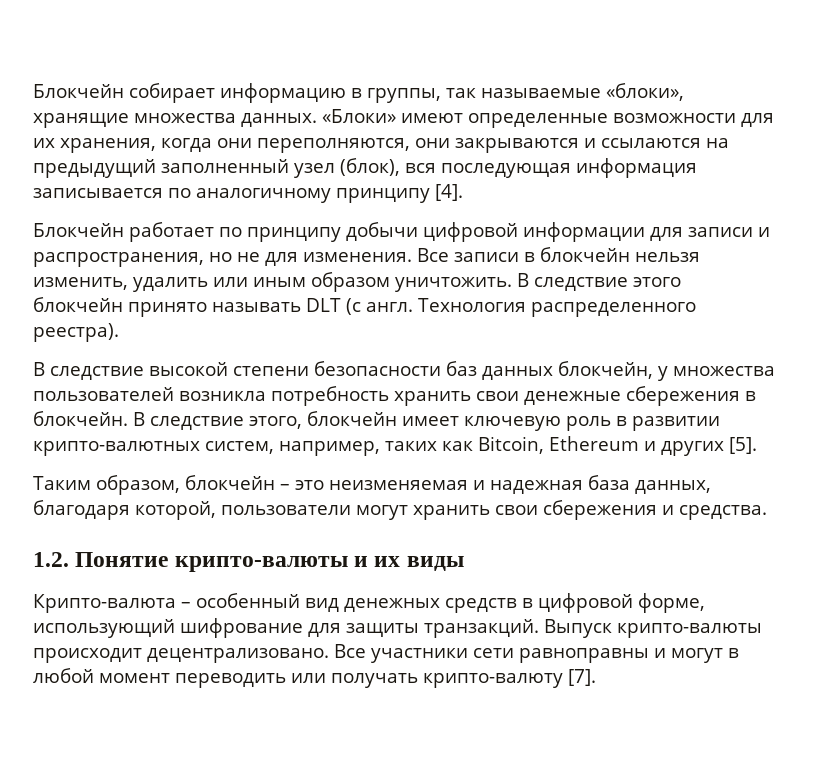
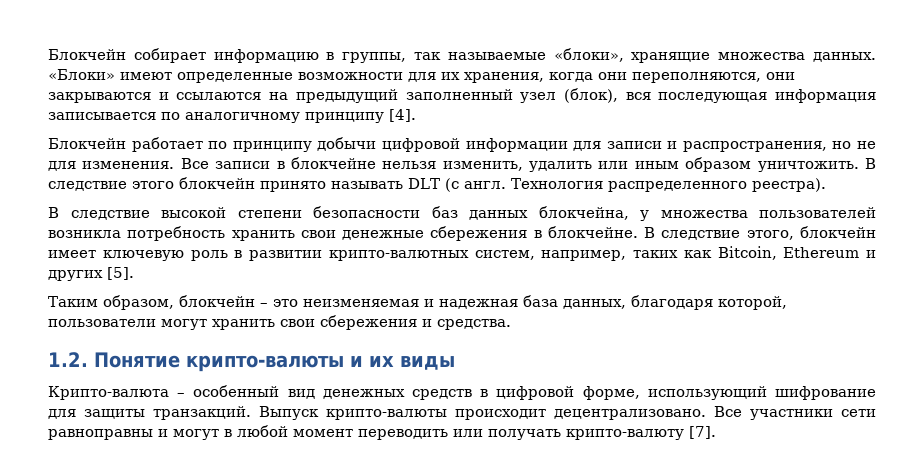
- Все записи в блокчейн нельзя изменить, удалить или иным образом уничтожить.
+ Все записи в блокчейне нельзя изменить, удалить или иным образом уничтожить.
- В следствие высокой степени безопасности баз данных блокчейн, у множества пользователей возникла потребность хранить свои денежные сбережения в блокчейн.
+ В следствие высокой степени безопасности баз данных блокчейна, у множества пользователей возникла потребность хранить свои денежные сбережения в блокчейне.

